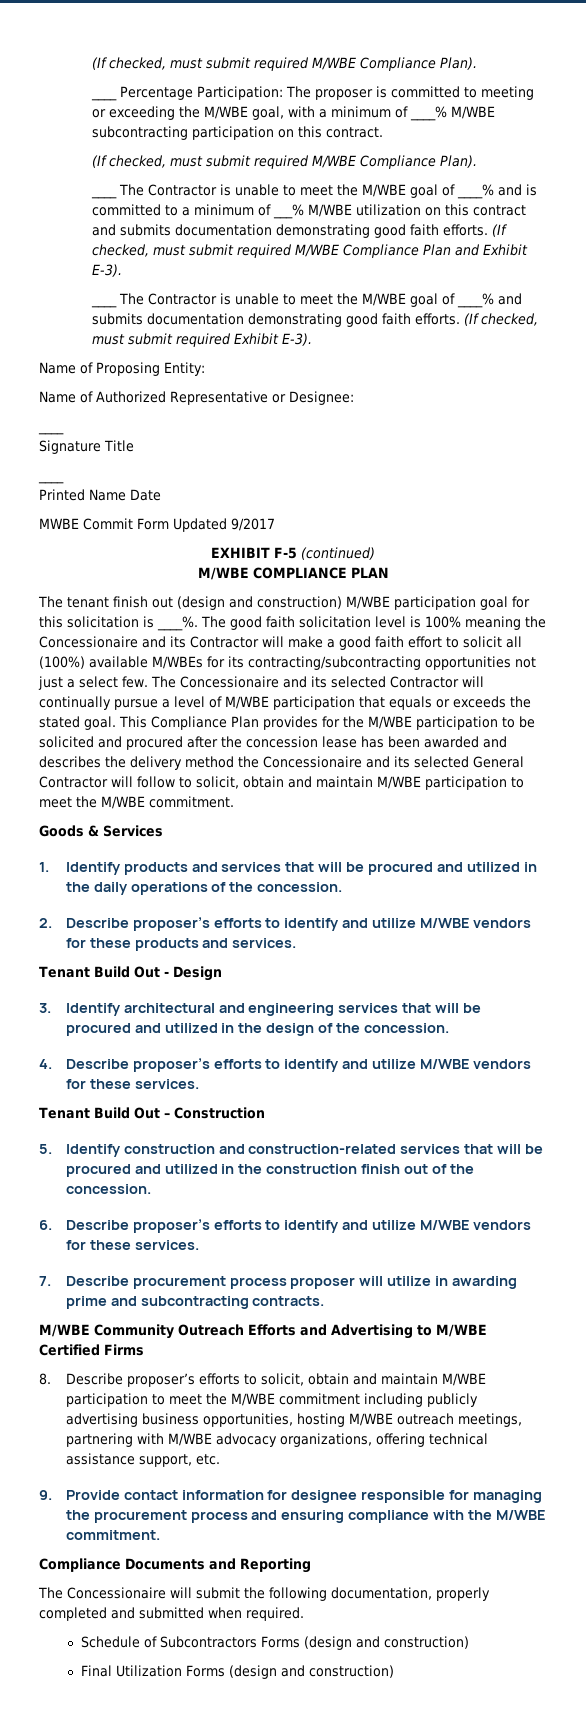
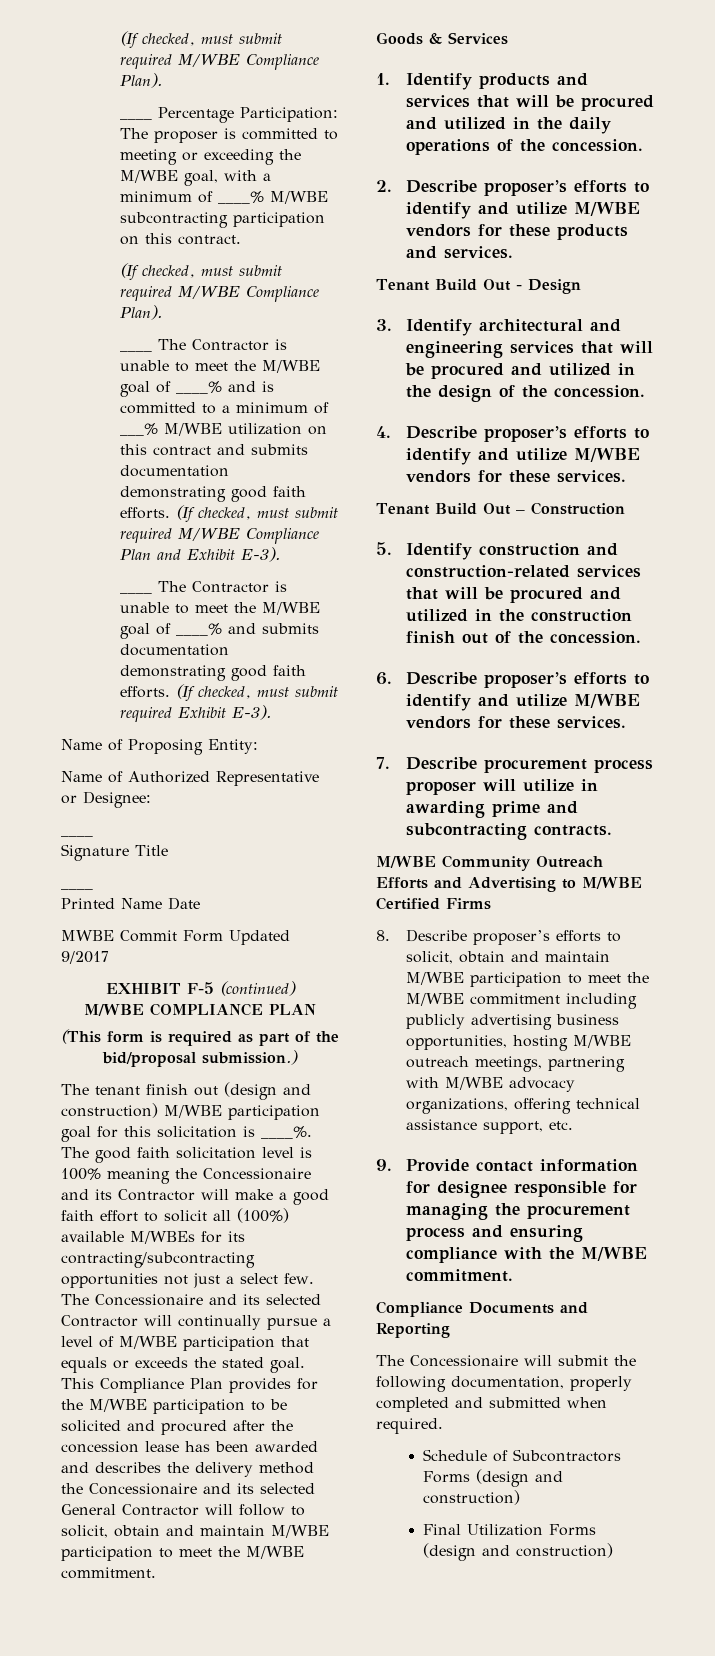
+ (This form is required as part of the bid/proposal submission.)

